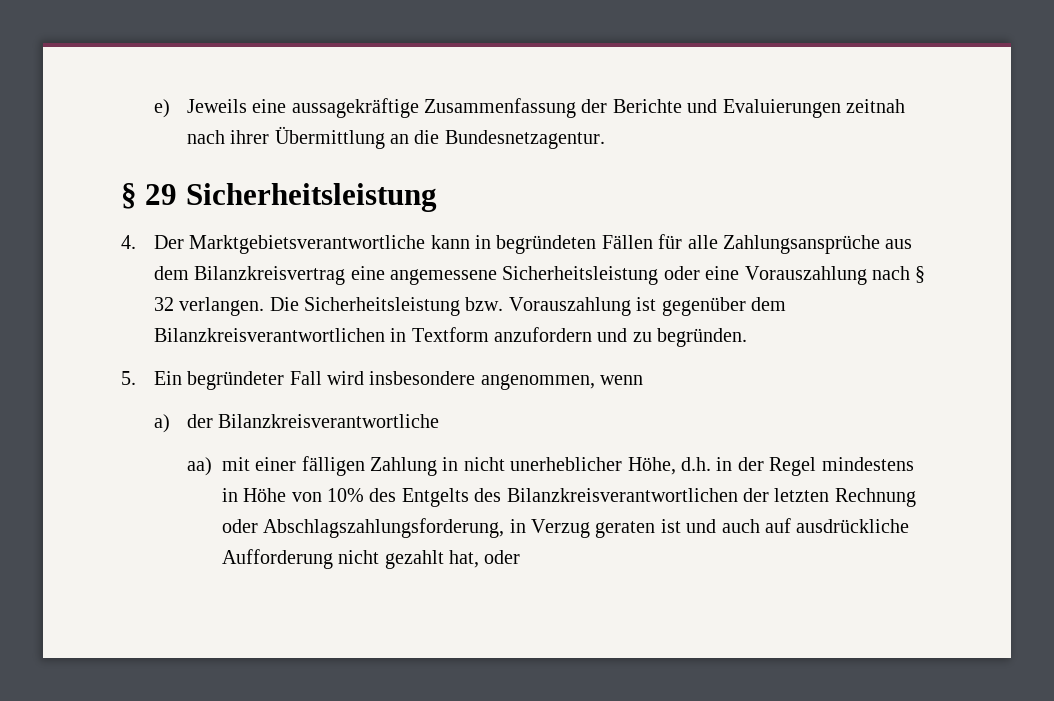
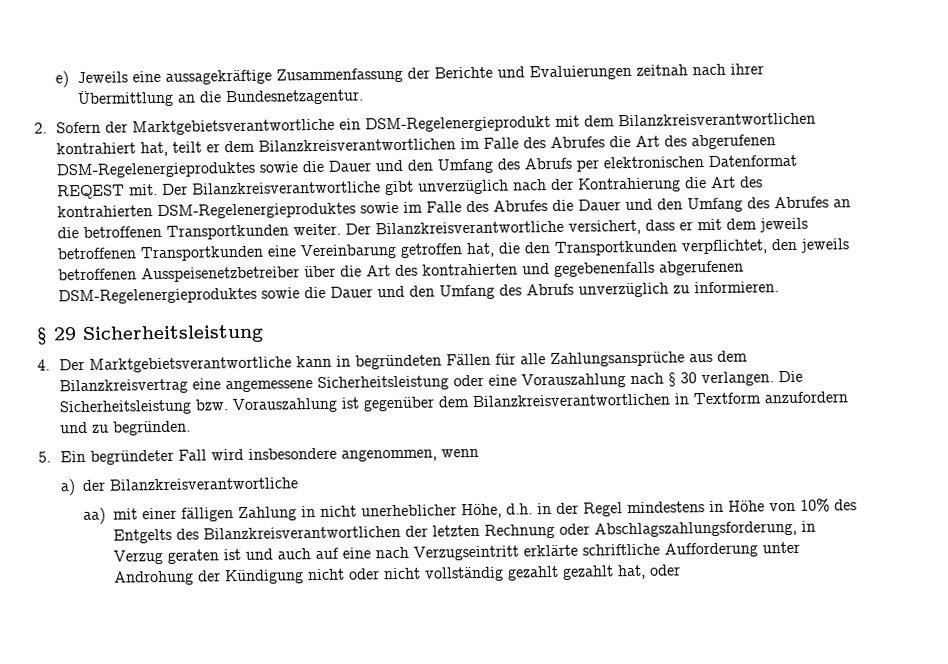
+ 2. Sofern der Marktgebietsverantwortliche ein DSM-Regelenergieprodukt mit dem Bilanzkreisverantwortlichen kontrahiert hat, teilt er dem Bilanzkreisverantwortlichen im Falle des Abrufes die Art des abgerufenen DSM-Regelenergieproduktes sowie die Dauer und den Umfang des Abrufs per elektronischen Datenformat REQEST mit. Der Bilanzkreisverantwortliche gibt unverzüglich nach der Kontrahierung die Art des kontrahierten DSM-Regelenergieproduktes sowie im Falle des Abrufes die Dauer und den Umfang des Abrufes an die betroffenen Transportkunden weiter. Der Bilanzkreisverantwortliche versichert, dass er mit dem jeweils betroffenen Transportkunden eine Vereinbarung getroffen hat, die den Transportkunden verpflichtet, den jeweils betroffenen Ausspeisenetzbetreiber über die Art des kontrahierten und gegebenenfalls abgerufenen DSM-Regelenergieproduktes sowie die Dauer und den Umfang des Abrufs unverzüglich zu informieren.
- 4. Der Marktgebietsverantwortliche kann in begründeten Fällen für alle Zahlungsansprüche aus dem Bilanzkreisvertrag eine angemessene Sicherheitsleistung oder eine Vorauszahlung nach § 32 verlangen.
+ 4. Der Marktgebietsverantwortliche kann in begründeten Fällen für alle Zahlungsansprüche aus dem Bilanzkreisvertrag eine angemessene Sicherheitsleistung oder eine Vorauszahlung nach § 30 verlangen.
- aa) mit einer fälligen Zahlung in nicht unerheblicher Höhe, d.h. in der Regel mindestens in Höhe von 10% des Entgelts des Bilanzkreisverantwortlichen der letzten Rechnung oder Abschlagszahlungsforderung, in Verzug geraten ist und auch auf ausdrückliche Aufforderung nicht gezahlt hat, oder
+ aa) mit einer fälligen Zahlung in nicht unerheblicher Höhe, d.h. in der Regel mindestens in Höhe von 10% des Entgelts des Bilanzkreisverantwortlichen der letzten Rechnung oder Abschlagszahlungsforderung, in Verzug geraten ist und auch auf eine nach Verzugseintritt erklärte schriftliche Aufforderung unter Androhung der Kündigung nicht oder nicht vollständig gezahlt gezahlt hat, oder

